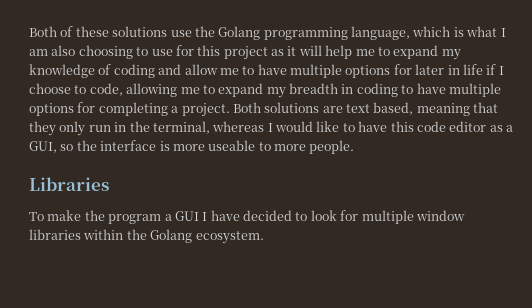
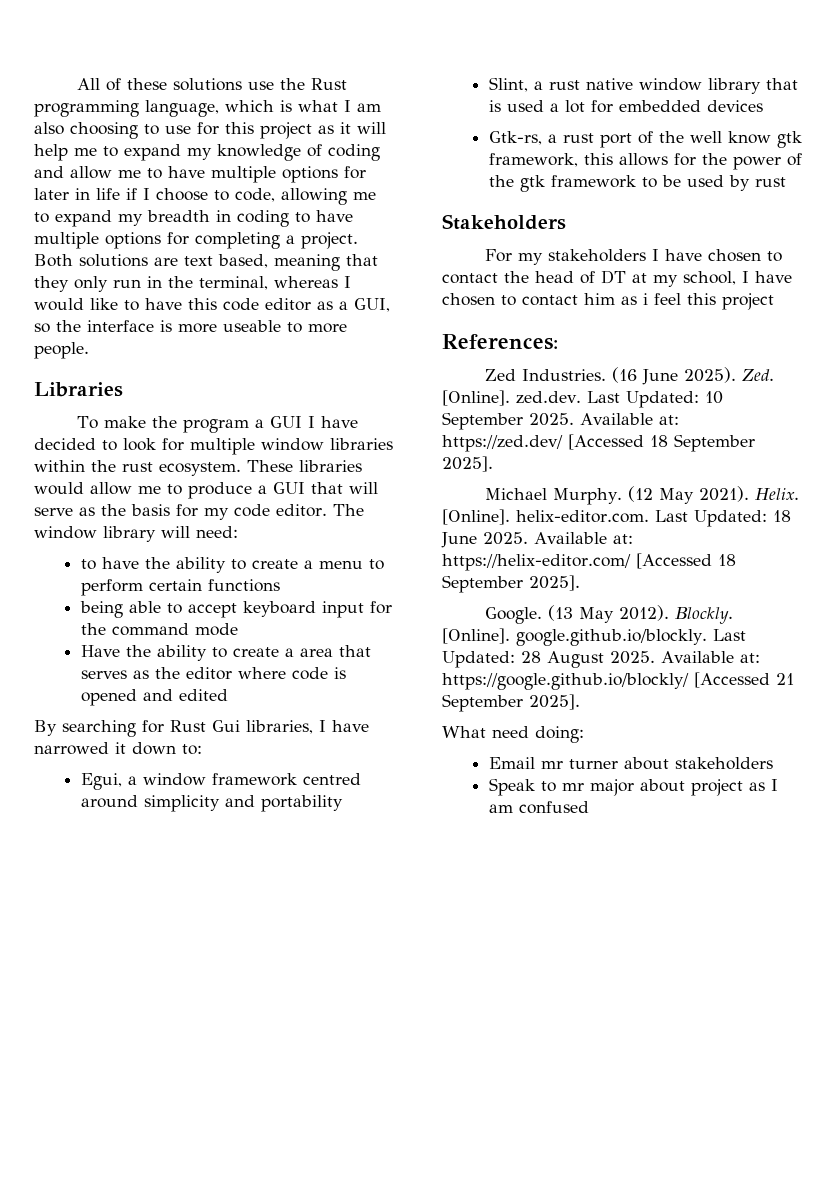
- Both of these solutions use the Golang programming language, which is what I am also choosing to use for this project as it will help me to expand my knowledge of coding and allow me to have multiple options for later in life if I choose to code, allowing me to expand my breadth in coding to have multiple options for completing a project.
+ All of these solutions use the Rust programming language, which is what I am also choosing to use for this project as it will help me to expand my knowledge of coding and allow me to have multiple options for later in life if I choose to code, allowing me to expand my breadth in coding to have multiple options for completing a project.
- To make the program a GUI I have decided to look for multiple window libraries within the Golang ecosystem.
+ To make the program a GUI I have decided to look for multiple window libraries within the rust ecosystem. These libraries would allow me to produce a GUI that will serve as the basis for my code editor. The window library will need:
+ to have the ability to create a menu to perform certain functions
+ being able to accept keyboard input for the command mode
+ Have the ability to create a area that serves as the editor where code is opened and edited
+ By searching for Rust Gui libraries, I have narrowed it down to:
+ Egui, a window framework centred around simplicity and portability
+ Slint, a rust native window library that is used a lot for embedded devices
+ Gtk-rs, a rust port of the well know gtk framework, this allows for the power of the gtk framework to be used by rust
+ Stakeholders
+ For my stakeholders I have chosen to contact the head of DT at my school, I have chosen to contact him as i feel this project
+ References:
+ Zed Industries. (16 June 2025). Zed. [Online]. zed.dev. Last Updated: 10 September 2025. Available at: https://zed.dev/ [Accessed 18 September 2025].
+ Michael Murphy. (12 May 2021). Helix. [Online]. helix-editor.com. Last Updated: 18 June 2025. Available at: https://helix-editor.com/ [Accessed 18 September 2025].
+ Google. (13 May 2012). Blockly. [Online]. google.github.io/blockly. Last Updated: 28 August 2025. Available at: https://google.github.io/blockly/ [Accessed 21 September 2025].
+ What need doing:
+ Email mr turner about stakeholders
+ Speak to mr major about project as I am confused

